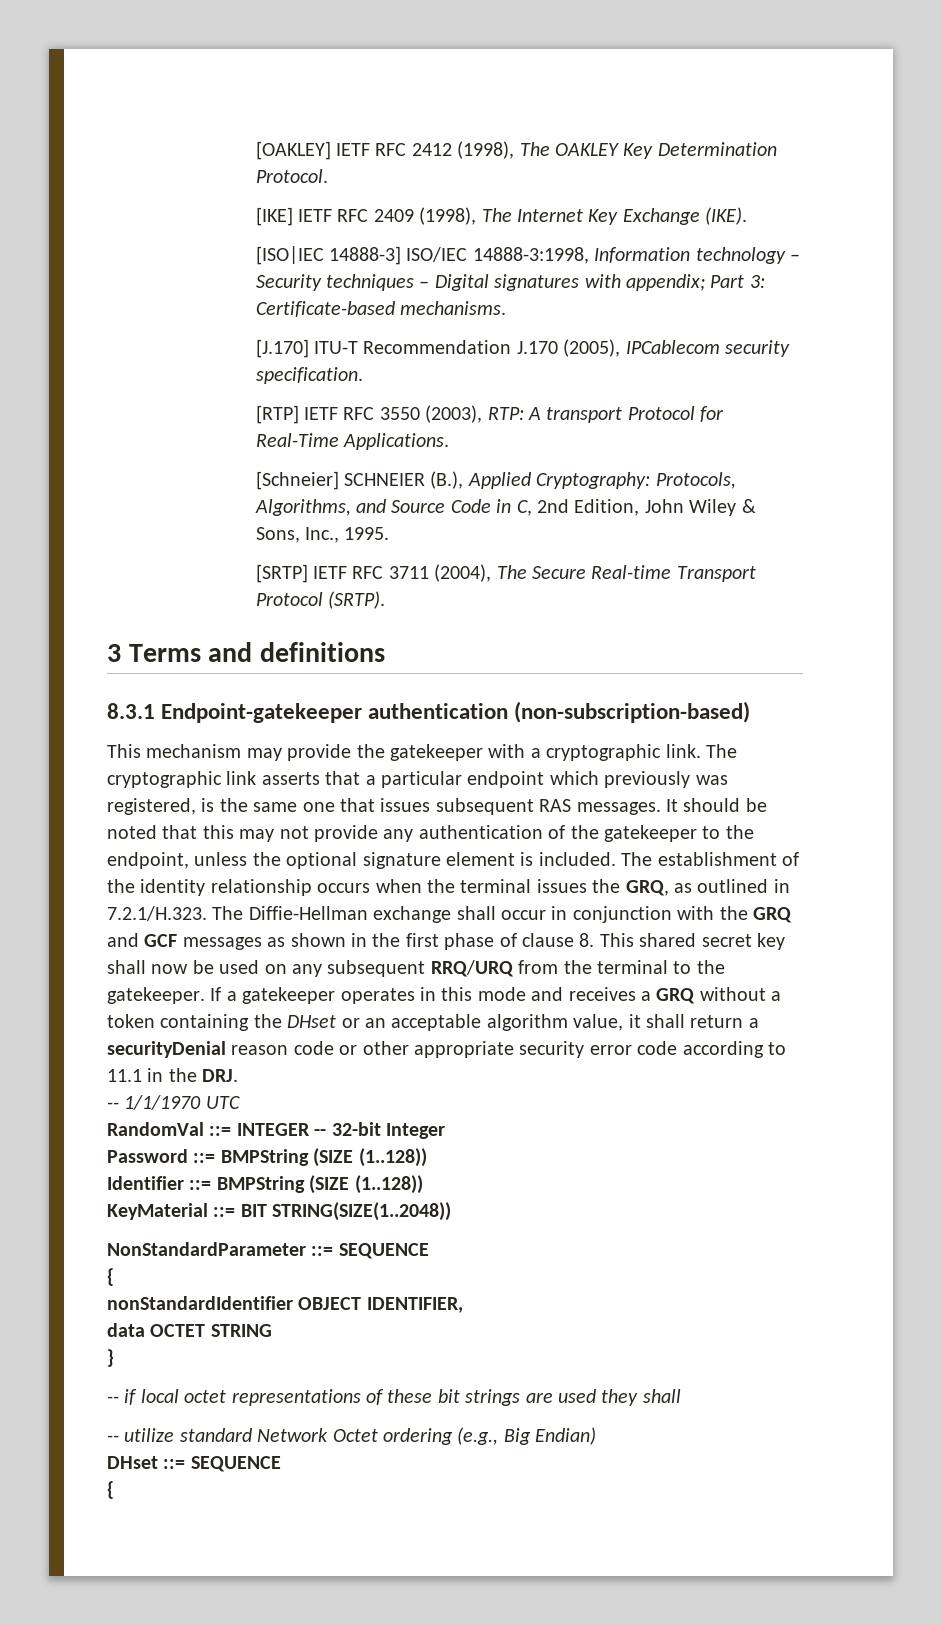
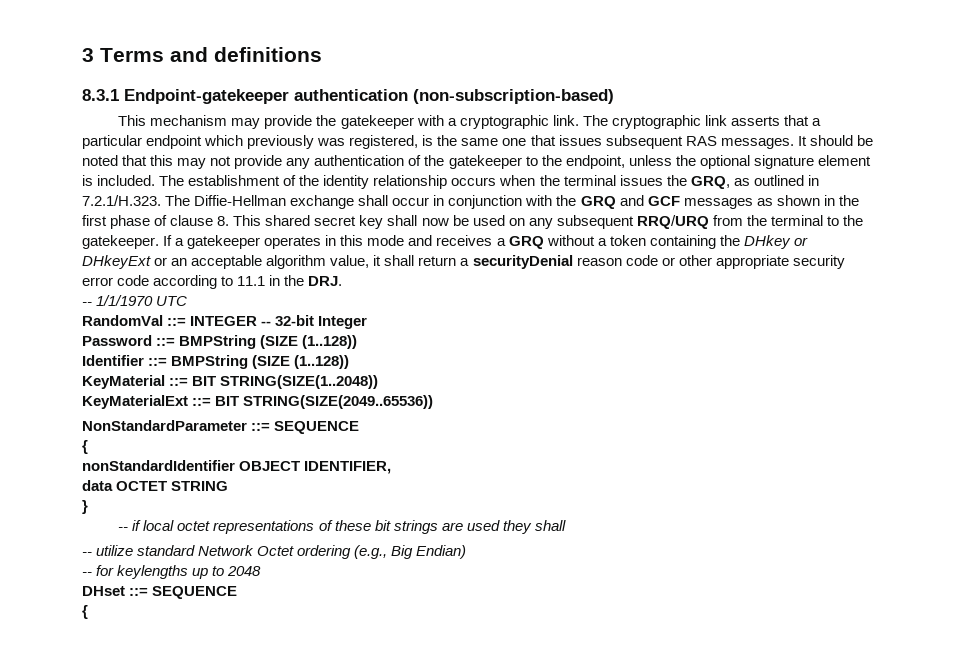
- [OAKLEY] IETF RFC 2412 (1998), The OAKLEY Key Determination Protocol.
- [IKE] IETF RFC 2409 (1998), The Internet Key Exchange (IKE).
- [ISO|IEC 14888-3] ISO/IEC 14888-3:1998, Information technology – Security techniques – Digital signatures with appendix; Part 3: Certificate-based mechanisms.
- [J.170] ITU-T Recommendation J.170 (2005), IPCablecom security specification.
- [RTP] IETF RFC 3550 (2003), RTP: A transport Protocol for Real-Time Applications.
- [Schneier] SCHNEIER (B.), Applied Cryptography: Protocols, Algorithms, and Source Code in C, 2nd Edition, John Wiley & Sons, Inc., 1995.
- [SRTP] IETF RFC 3711 (2004), The Secure Real-time Transport Protocol (SRTP).
- If a gatekeeper operates in this mode and receives a GRQ without a token containing the DHset or an acceptable algorithm value, it shall return a securityDenial reason code or other appropriate security error code according to 11.1 in the DRJ.
+ If a gatekeeper operates in this mode and receives a GRQ without a token containing the DHkey or DHkeyExt or an acceptable algorithm value, it shall return a securityDenial reason code or other appropriate security error code according to 11.1 in the DRJ.
+ KeyMaterialExt ::= BIT STRING(SIZE(2049..65536))
+ -- for keylengths up to 2048

